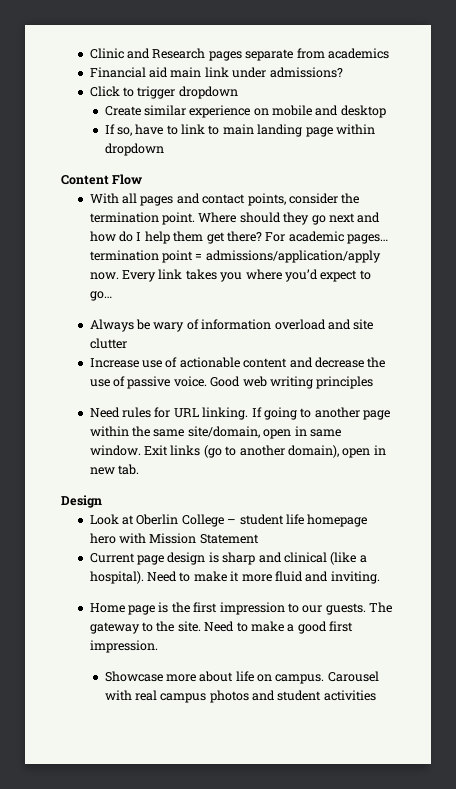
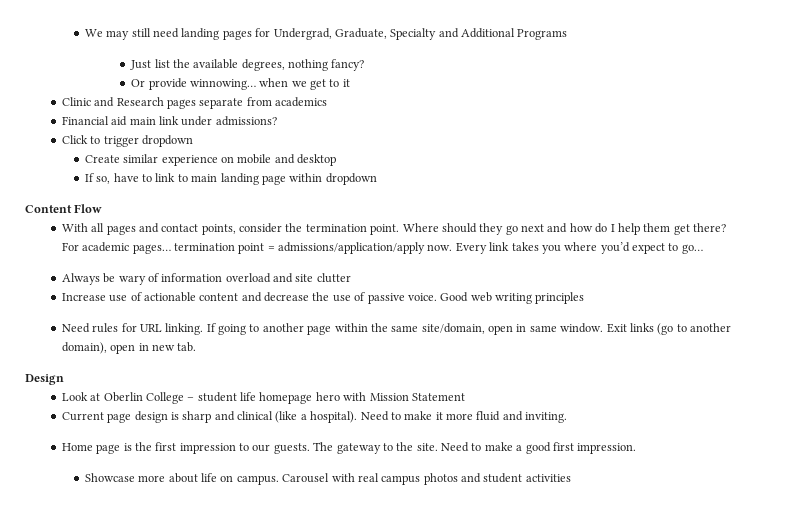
+ We may still need landing pages for Undergrad, Graduate, Specialty and Additional Programs
+ Just list the available degrees, nothing fancy?
+ Or provide winnowing… when we get to it

